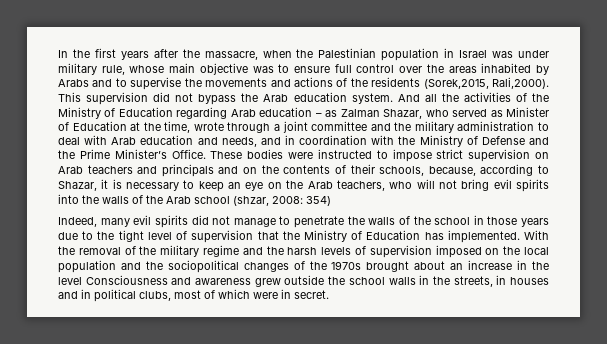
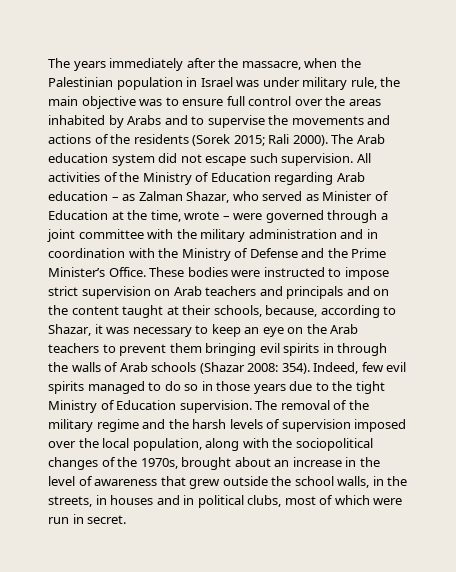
- In the first years after the massacre, when the Palestinian population in Israel was under military rule, whose main objective was to ensure full control over the areas inhabited by Arabs and to supervise the movements and actions of the residents (Sorek,2015, Rali,2000). This supervision did not bypass the Arab education system. And all the activities of the Ministry of Education regarding Arab education – as Zalman Shazar, who served as Minister of Education at the time, wrote through a joint committee and the military administration to deal with Arab education and needs, and in coordination with the Ministry of Defense and the Prime Minister’s Office.
+ The years immediately after the massacre, when the Palestinian population in Israel was under military rule, the main objective was to ensure full control over the areas inhabited by Arabs and to supervise the movements and actions of the residents (Sorek 2015; Rali 2000). The Arab education system did not escape such supervision. All activities of the Ministry of Education regarding Arab education – as Zalman Shazar, who served as Minister of Education at the time, wrote – were governed through a joint committee with the military administration and in coordination with the Ministry of Defense and the Prime Minister’s Office.
- These bodies were instructed to impose strict supervision on Arab teachers and principals and on the contents of their schools, because, according to Shazar, it is necessary to keep an eye on the Arab teachers, who will not bring evil spirits into the walls of the Arab school (shzar, 2008: 354)
- Indeed, many evil spirits did not manage to penetrate the walls of the school in those years due to the tight level of supervision that the Ministry of Education has implemented. With the removal of the military regime and the harsh levels of supervision imposed on the local population and the sociopolitical changes of the 1970s brought about an increase in the level Consciousness and awareness grew outside the school walls in the streets, in houses and in political clubs, most of which were in secret.
+ These bodies were instructed to impose strict supervision on Arab teachers and principals and on the content taught at their schools, because, according to Shazar, it was necessary to keep an eye on the Arab teachers to prevent them bringing evil spirits in through the walls of Arab schools (Shazar 2008: 354). Indeed, few evil spirits managed to do so in those years due to the tight Ministry of Education supervision. The removal of the military regime and the harsh levels of supervision imposed over the local population, along with the sociopolitical changes of the 1970s, brought about an increase in the level of awareness that grew outside the school walls, in the streets, in houses and in political clubs, most of which were run in secret.

